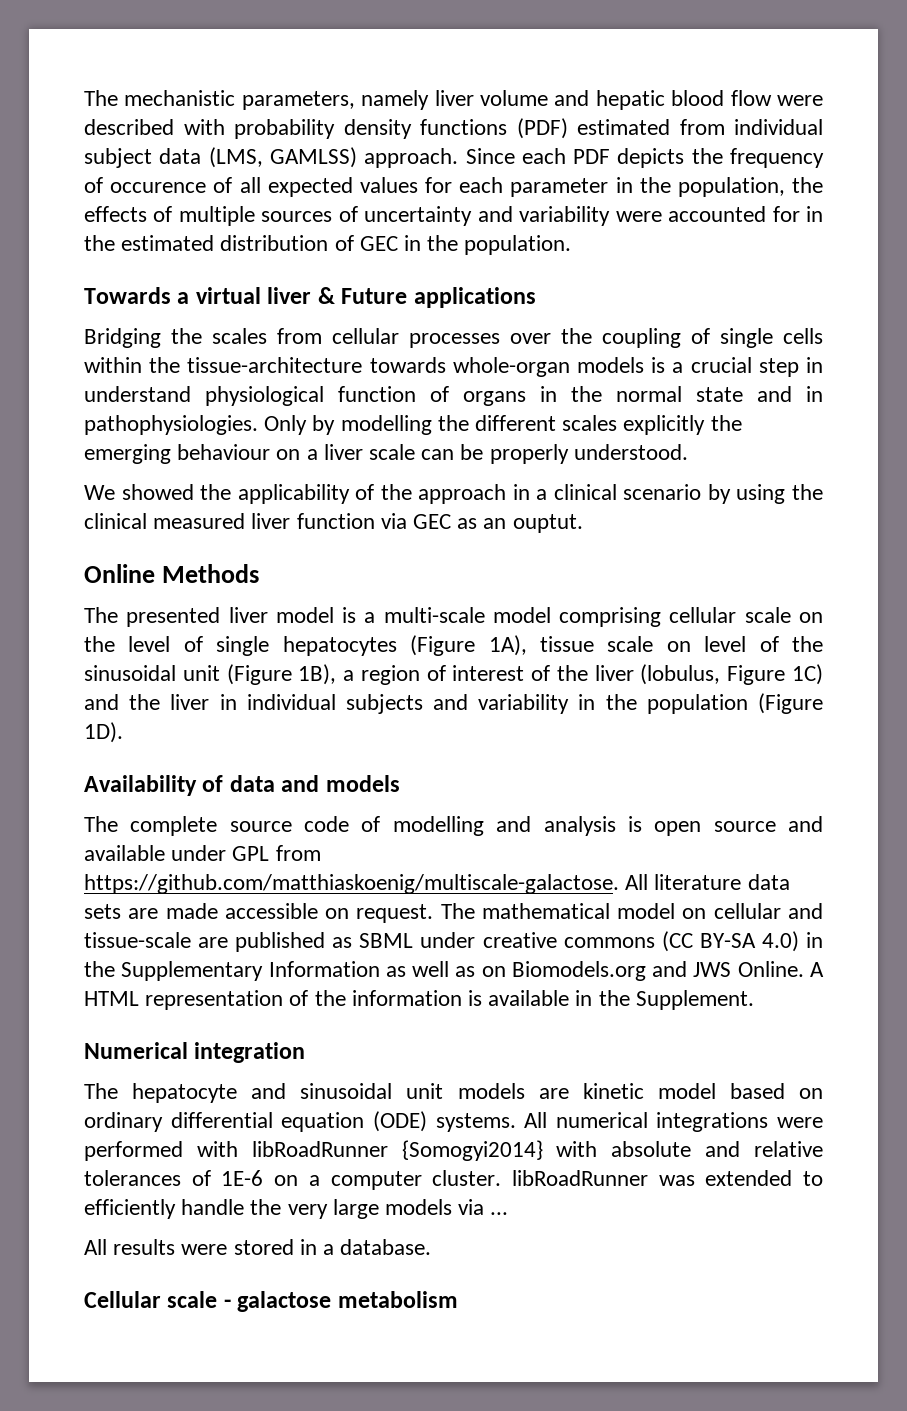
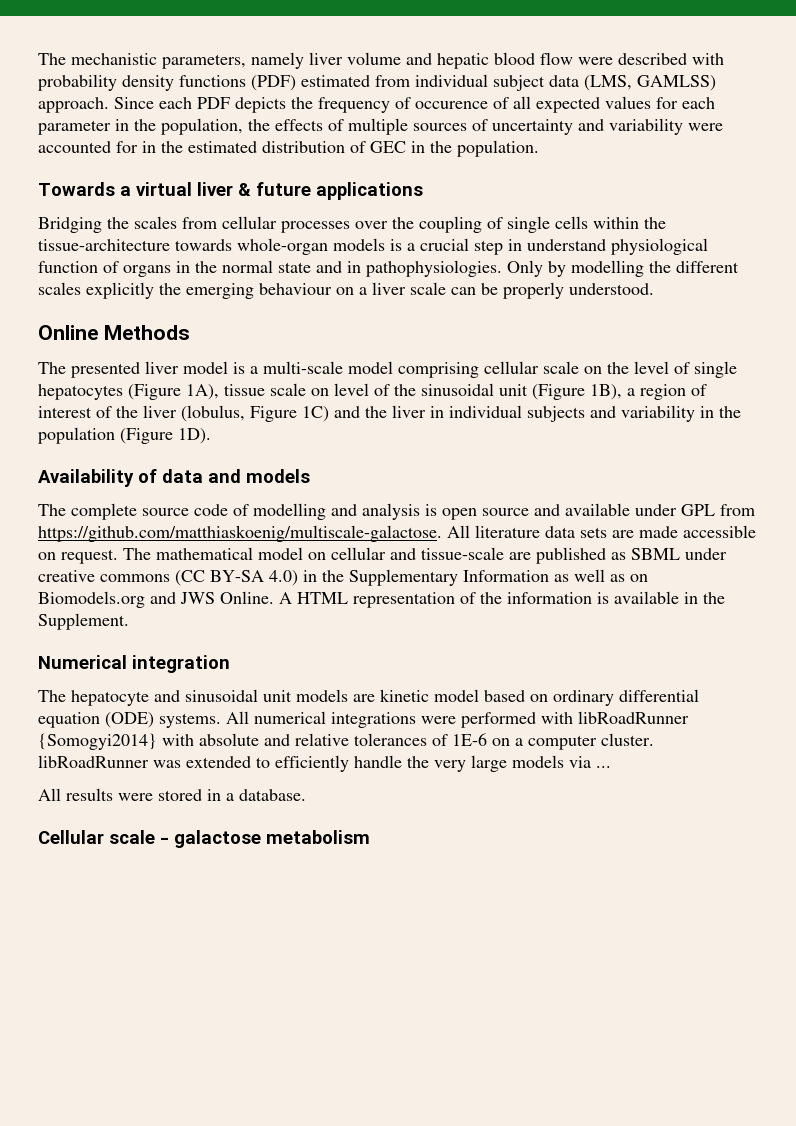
- Towards a virtual liver & Future applications
+ Towards a virtual liver & future applications
- We showed the applicability of the approach in a clinical scenario by using the clinical measured liver function via GEC as an ouptut.

